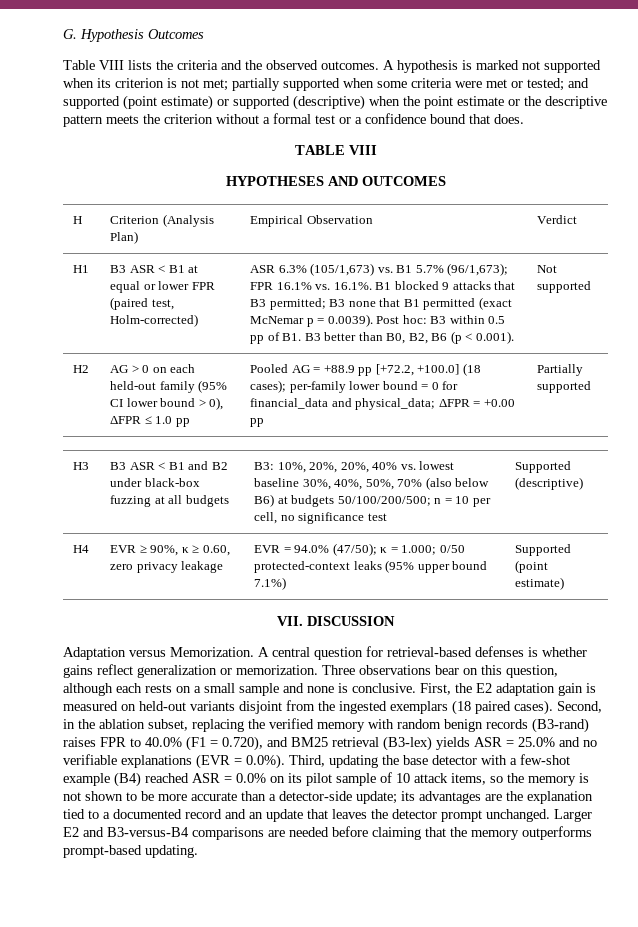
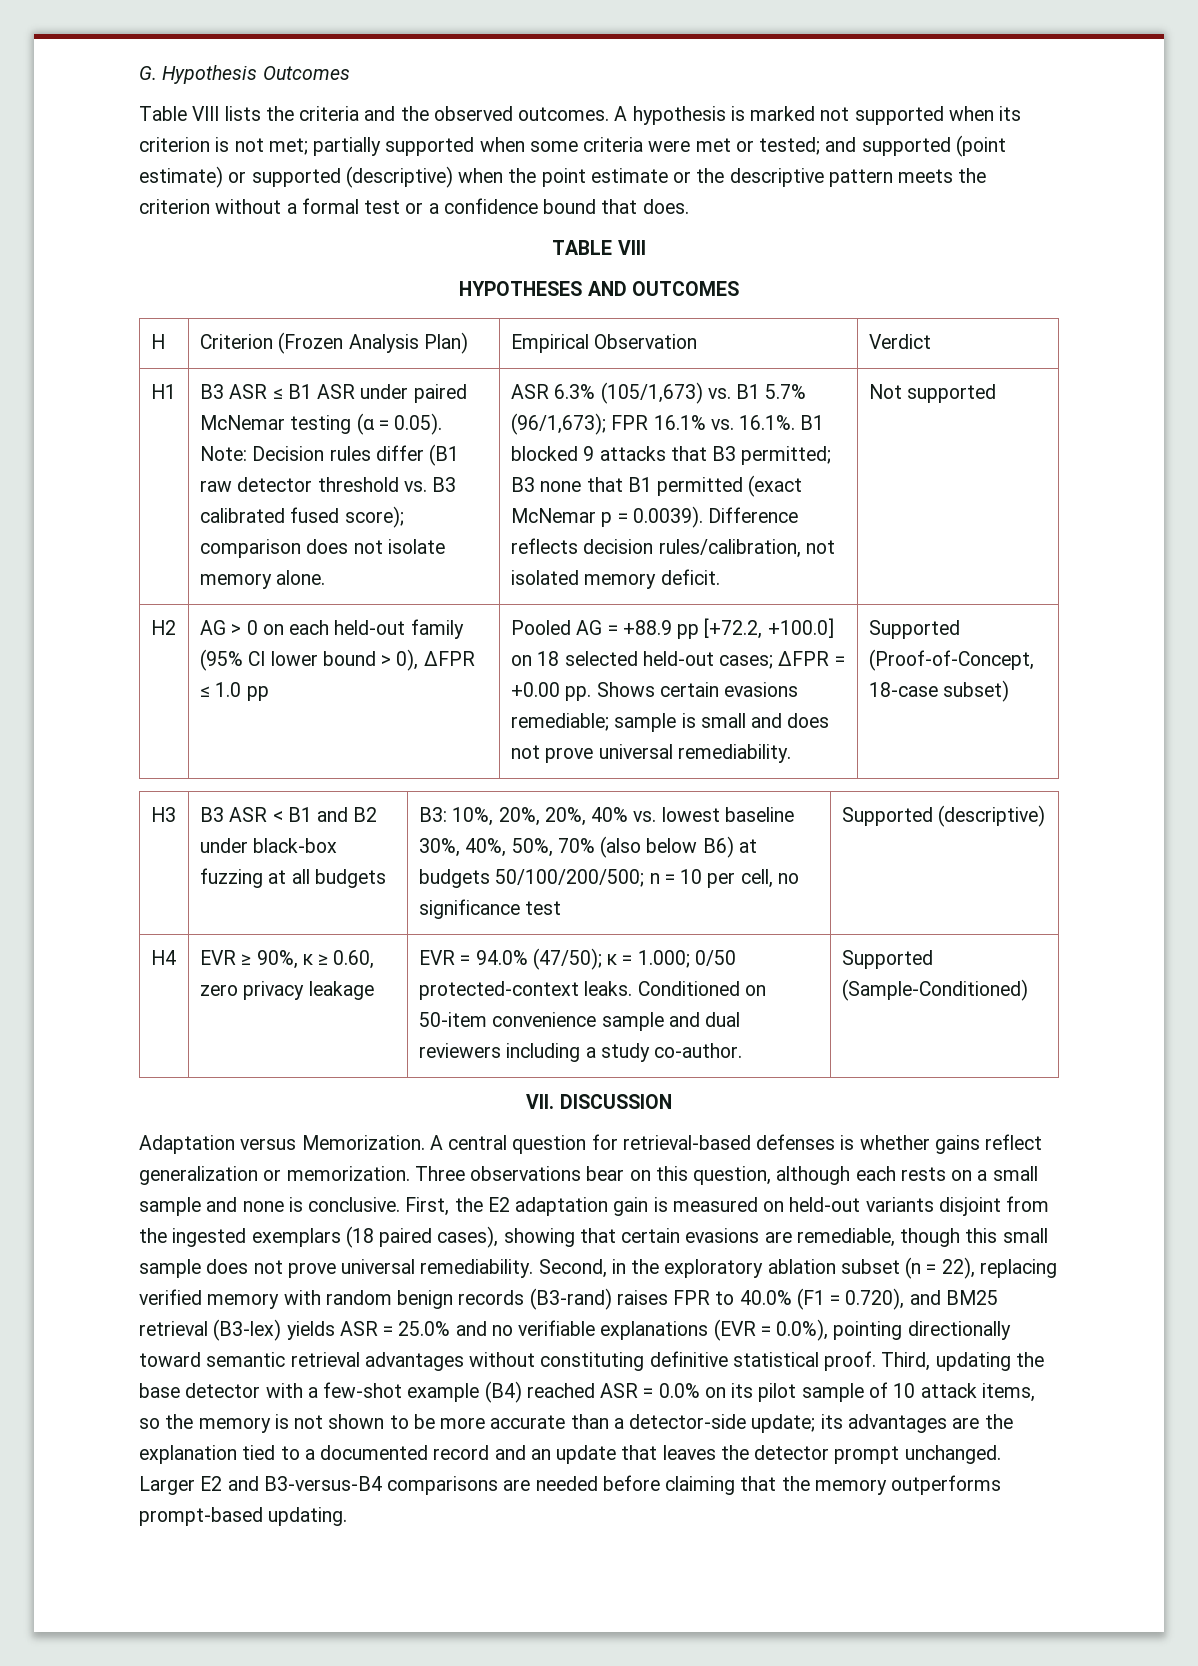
- H | Criterion (Analysis Plan) | Empirical Observation | Verdict
+ H | Criterion (Frozen Analysis Plan) | Empirical Observation | Verdict
- B3 ASR < B1 at equal or lower FPR (paired test, Holm-corrected)
+ B3 ASR ≤ B1 ASR under paired McNemar testing (α = 0.05). Note: Decision rules differ (B1 raw detector threshold vs. B3 calibrated fused score); comparison does not isolate memory alone.
- ASR 6.3% (105/1,673) vs. B1 5.7% (96/1,673); FPR 16.1% vs. 16.1%. B1 blocked 9 attacks that B3 permitted; B3 none that B1 permitted (exact McNemar p = 0.0039). Post hoc: B3 within 0.5 pp of B1. B3 better than B0, B2, B6 (p < 0.001).
+ ASR 6.3% (105/1,673) vs. B1 5.7% (96/1,673); FPR 16.1% vs. 16.1%. B1 blocked 9 attacks that B3 permitted; B3 none that B1 permitted (exact McNemar p = 0.0039). Difference reflects decision rules/calibration, not isolated memory deficit.
- Pooled AG = +88.9 pp [+72.2, +100.0] (18 cases); per-family lower bound = 0 for financial_data and physical_data; ΔFPR = +0.00 pp | Partially supported
+ Pooled AG = +88.9 pp [+72.2, +100.0] on 18 selected held-out cases; ΔFPR = +0.00 pp. Shows certain evasions remediable; sample is small and does not prove universal remediability. | Supported (Proof-of-Concept, 18-case subset)
- H4 | EVR ≥ 90%, κ ≥ 0.60, zero privacy leakage | EVR = 94.0% (47/50); κ = 1.000; 0/50 protected-context leaks (95% upper bound 7.1%) | Supported (point estimate)
+ H4 | EVR ≥ 90%, κ ≥ 0.60, zero privacy leakage | EVR = 94.0% (47/50); κ = 1.000; 0/50 protected-context leaks. Conditioned on 50-item convenience sample and dual reviewers including a study co-author. | Supported (Sample-Conditioned)
- First, the E2 adaptation gain is measured on held-out variants disjoint from the ingested exemplars (18 paired cases). Second, in the ablation subset, replacing the verified memory with random benign records (B3-rand) raises FPR to 40.0% (F1 = 0.720), and BM25 retrieval (B3-lex) yields ASR = 25.0% and no verifiable explanations (EVR = 0.0%). Third, updating the base detector with a few-shot example (B4) reached ASR = 0.0% on its pilot sample of 10 attack items, so the memory is not shown to be more accurate than a detector-side update;
+ First, the E2 adaptation gain is measured on held-out variants disjoint from the ingested exemplars (18 paired cases), showing that certain evasions are remediable, though this small sample does not prove universal remediability. Second, in the exploratory ablation subset (n = 22), replacing verified memory with random benign records (B3-rand) raises FPR to 40.0% (F1 = 0.720), and BM25 retrieval (B3-lex) yields ASR = 25.0% and no verifiable explanations (EVR = 0.0%), pointing directionally toward semantic retrieval advantages without constituting definitive statistical proof. Third, updating the base detector with a few-shot example (B4) reached ASR = 0.0% on its pilot sample of 10 attack items, so the memory is not shown to be more accurate than a detector-side update;

